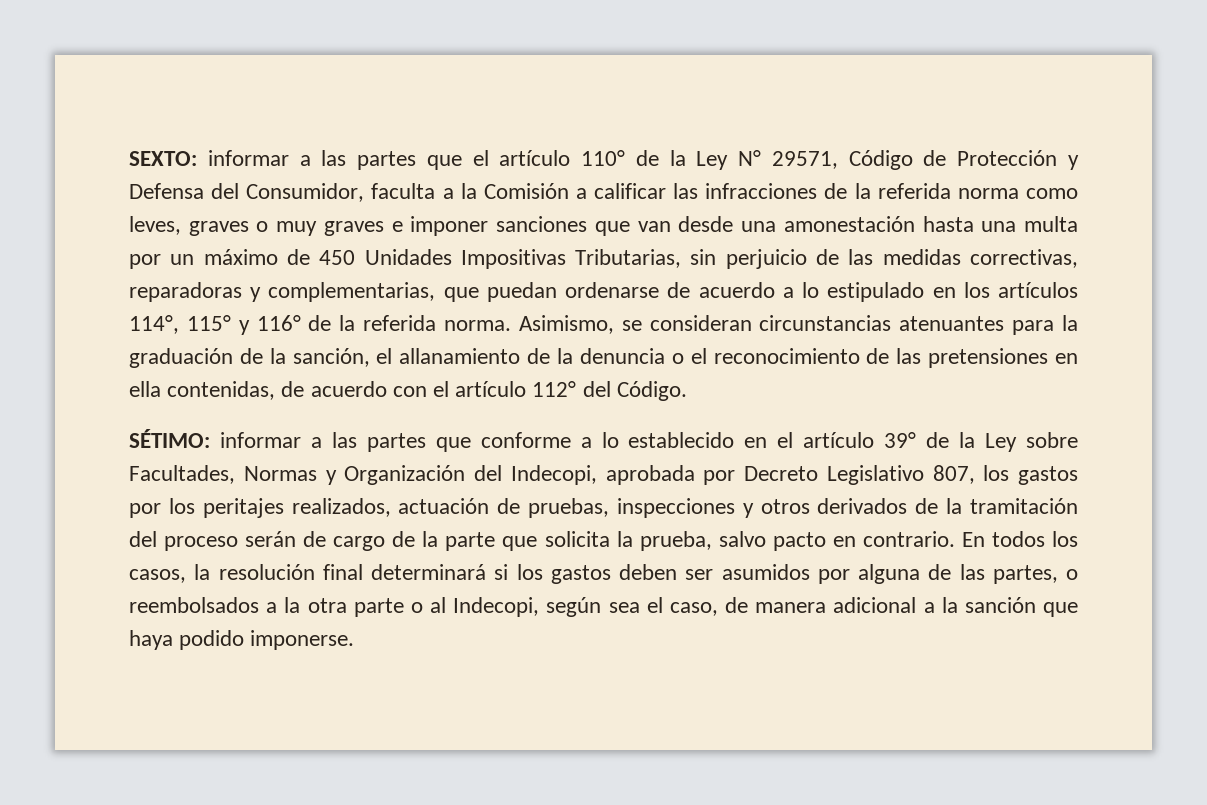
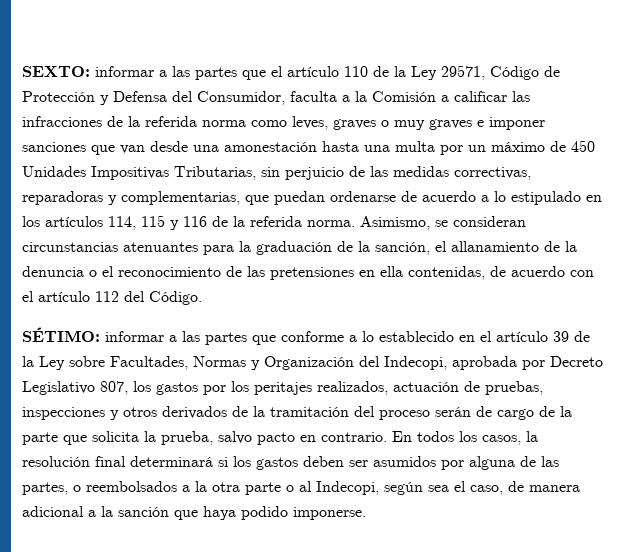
- informar a las partes que el artículo 110° de la Ley N° 29571, Código de Protección y Defensa del Consumidor, faculta a la Comisión a calificar las infracciones de la referida norma como leves, graves o muy graves e imponer sanciones que van desde una amonestación hasta una multa por un máximo de 450 Unidades Impositivas Tributarias, sin perjuicio de las medidas correctivas, reparadoras y complementarias, que puedan ordenarse de acuerdo a lo estipulado en los artículos 114°, 115° y 116° de la referida norma.
+ informar a las partes que el artículo 110 de la Ley 29571, Código de Protección y Defensa del Consumidor, faculta a la Comisión a calificar las infracciones de la referida norma como leves, graves o muy graves e imponer sanciones que van desde una amonestación hasta una multa por un máximo de 450 Unidades Impositivas Tributarias, sin perjuicio de las medidas correctivas, reparadoras y complementarias, que puedan ordenarse de acuerdo a lo estipulado en los artículos 114, 115 y 116 de la referida norma.
- Asimismo, se consideran circunstancias atenuantes para la graduación de la sanción, el allanamiento de la denuncia o el reconocimiento de las pretensiones en ella contenidas, de acuerdo con el artículo 112° del Código.
+ Asimismo, se consideran circunstancias atenuantes para la graduación de la sanción, el allanamiento de la denuncia o el reconocimiento de las pretensiones en ella contenidas, de acuerdo con el artículo 112 del Código.
- SÉTIMO: informar a las partes que conforme a lo establecido en el artículo 39° de la Ley sobre Facultades, Normas y Organización del Indecopi, aprobada por Decreto Legislativo 807, los gastos por los peritajes realizados, actuación de pruebas, inspecciones y otros derivados de la tramitación del proceso serán de cargo de la parte que solicita la prueba, salvo pacto en contrario.
+ SÉTIMO: informar a las partes que conforme a lo establecido en el artículo 39 de la Ley sobre Facultades, Normas y Organización del Indecopi, aprobada por Decreto Legislativo 807, los gastos por los peritajes realizados, actuación de pruebas, inspecciones y otros derivados de la tramitación del proceso serán de cargo de la parte que solicita la prueba, salvo pacto en contrario.

